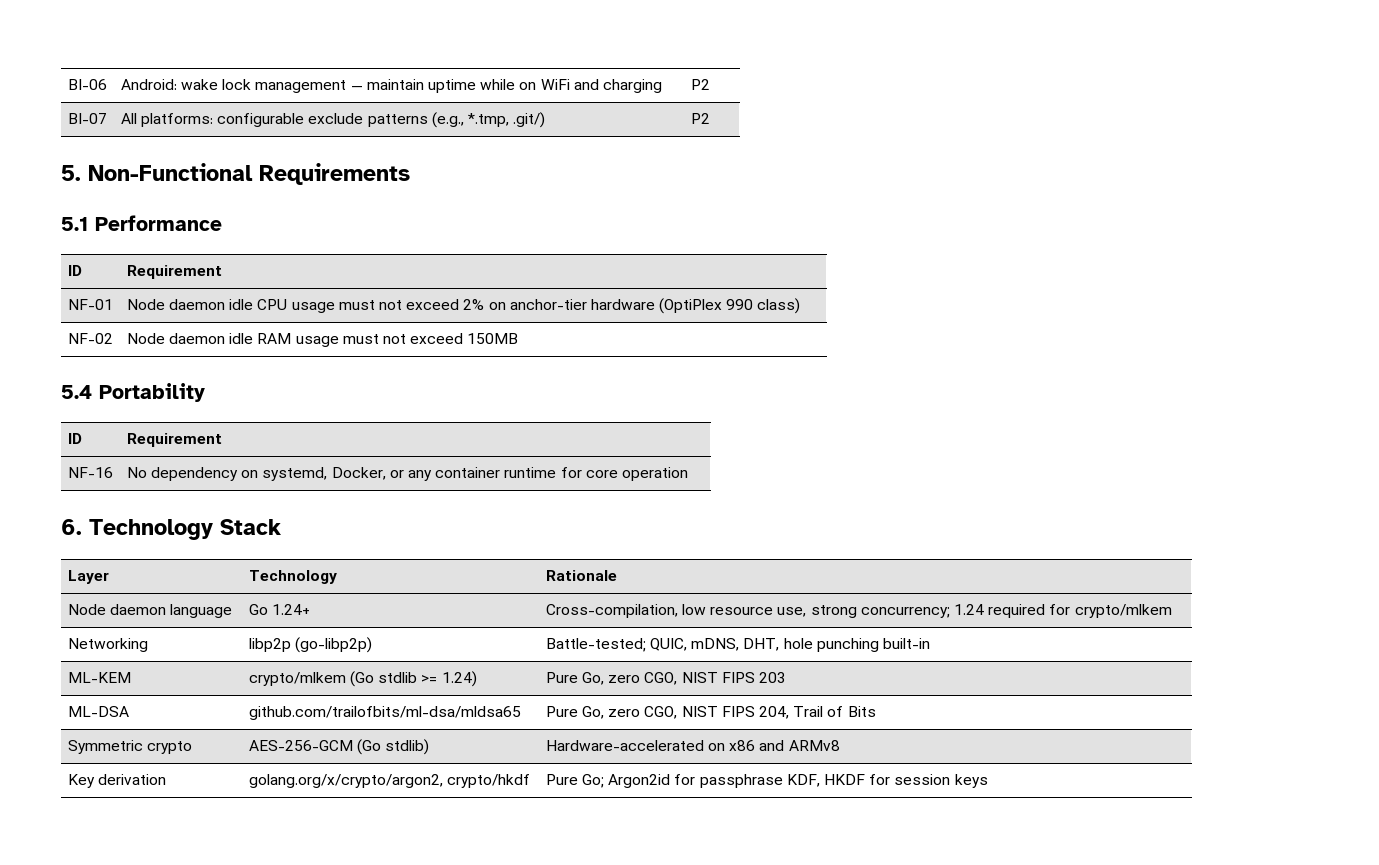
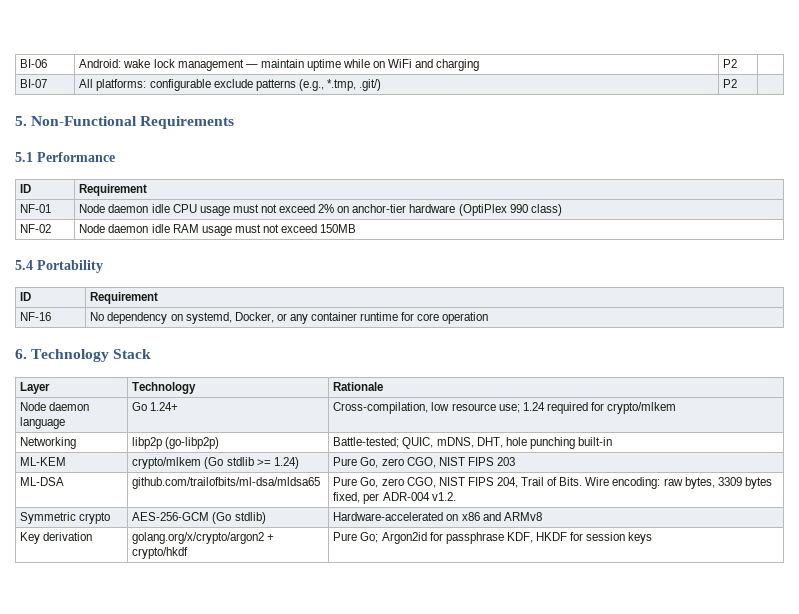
- Node daemon language | Go 1.24+ | Cross-compilation, low resource use, strong concurrency; 1.24 required for crypto/mlkem
+ Node daemon language | Go 1.24+ | Cross-compilation, low resource use; 1.24 required for crypto/mlkem
- ML-DSA | github.com/trailofbits/ml-dsa/mldsa65 | Pure Go, zero CGO, NIST FIPS 204, Trail of Bits
+ ML-DSA | github.com/trailofbits/ml-dsa/mldsa65 | Pure Go, zero CGO, NIST FIPS 204, Trail of Bits. Wire encoding: raw bytes, 3309 bytes fixed, per ADR-004 v1.2.
- Key derivation | golang.org/x/crypto/argon2, crypto/hkdf | Pure Go; Argon2id for passphrase KDF, HKDF for session keys
+ Key derivation | golang.org/x/crypto/argon2 + crypto/hkdf | Pure Go; Argon2id for passphrase KDF, HKDF for session keys

